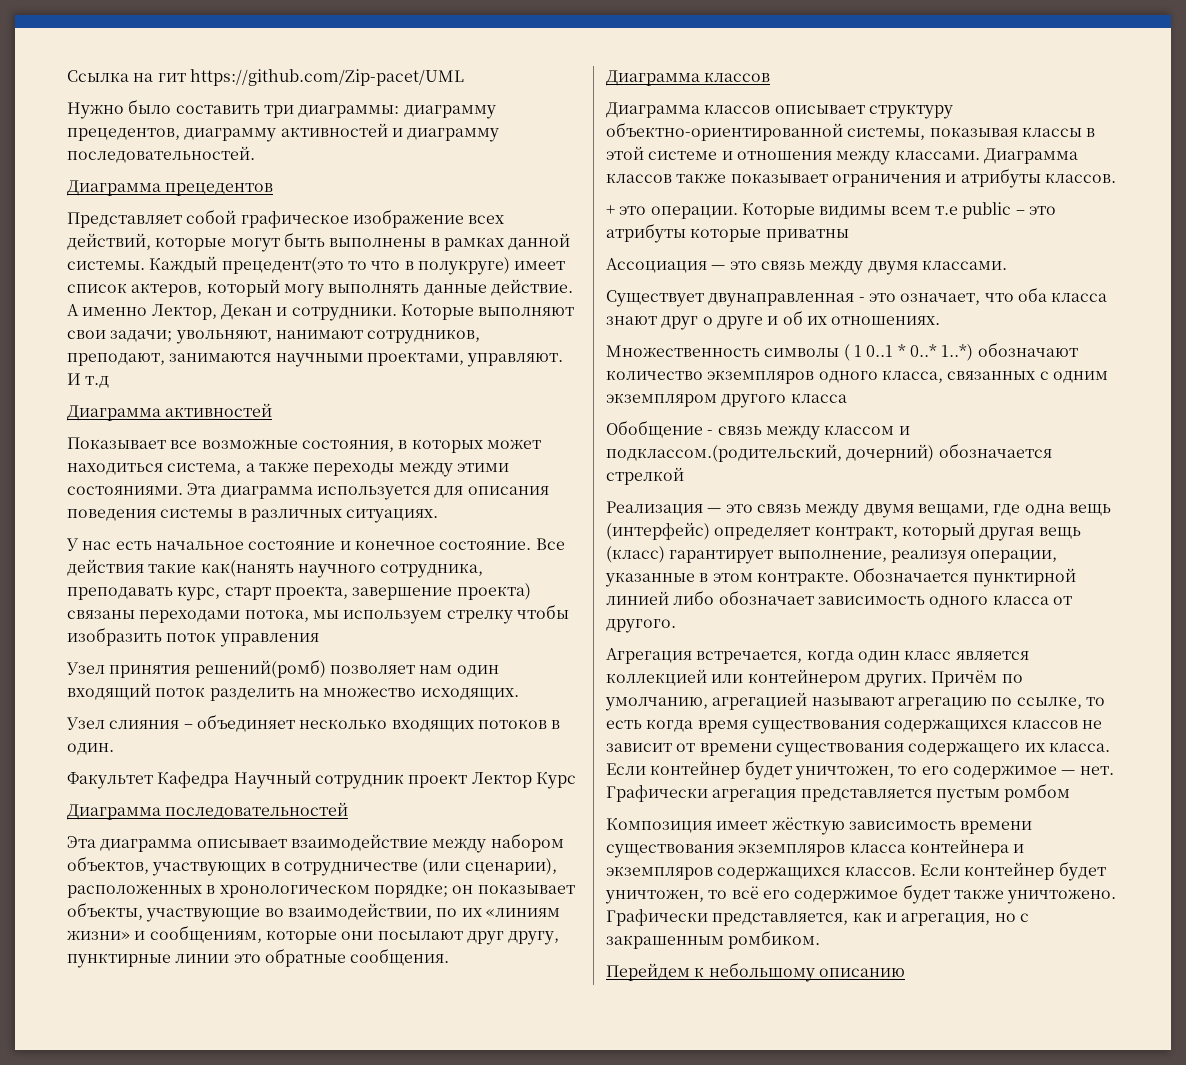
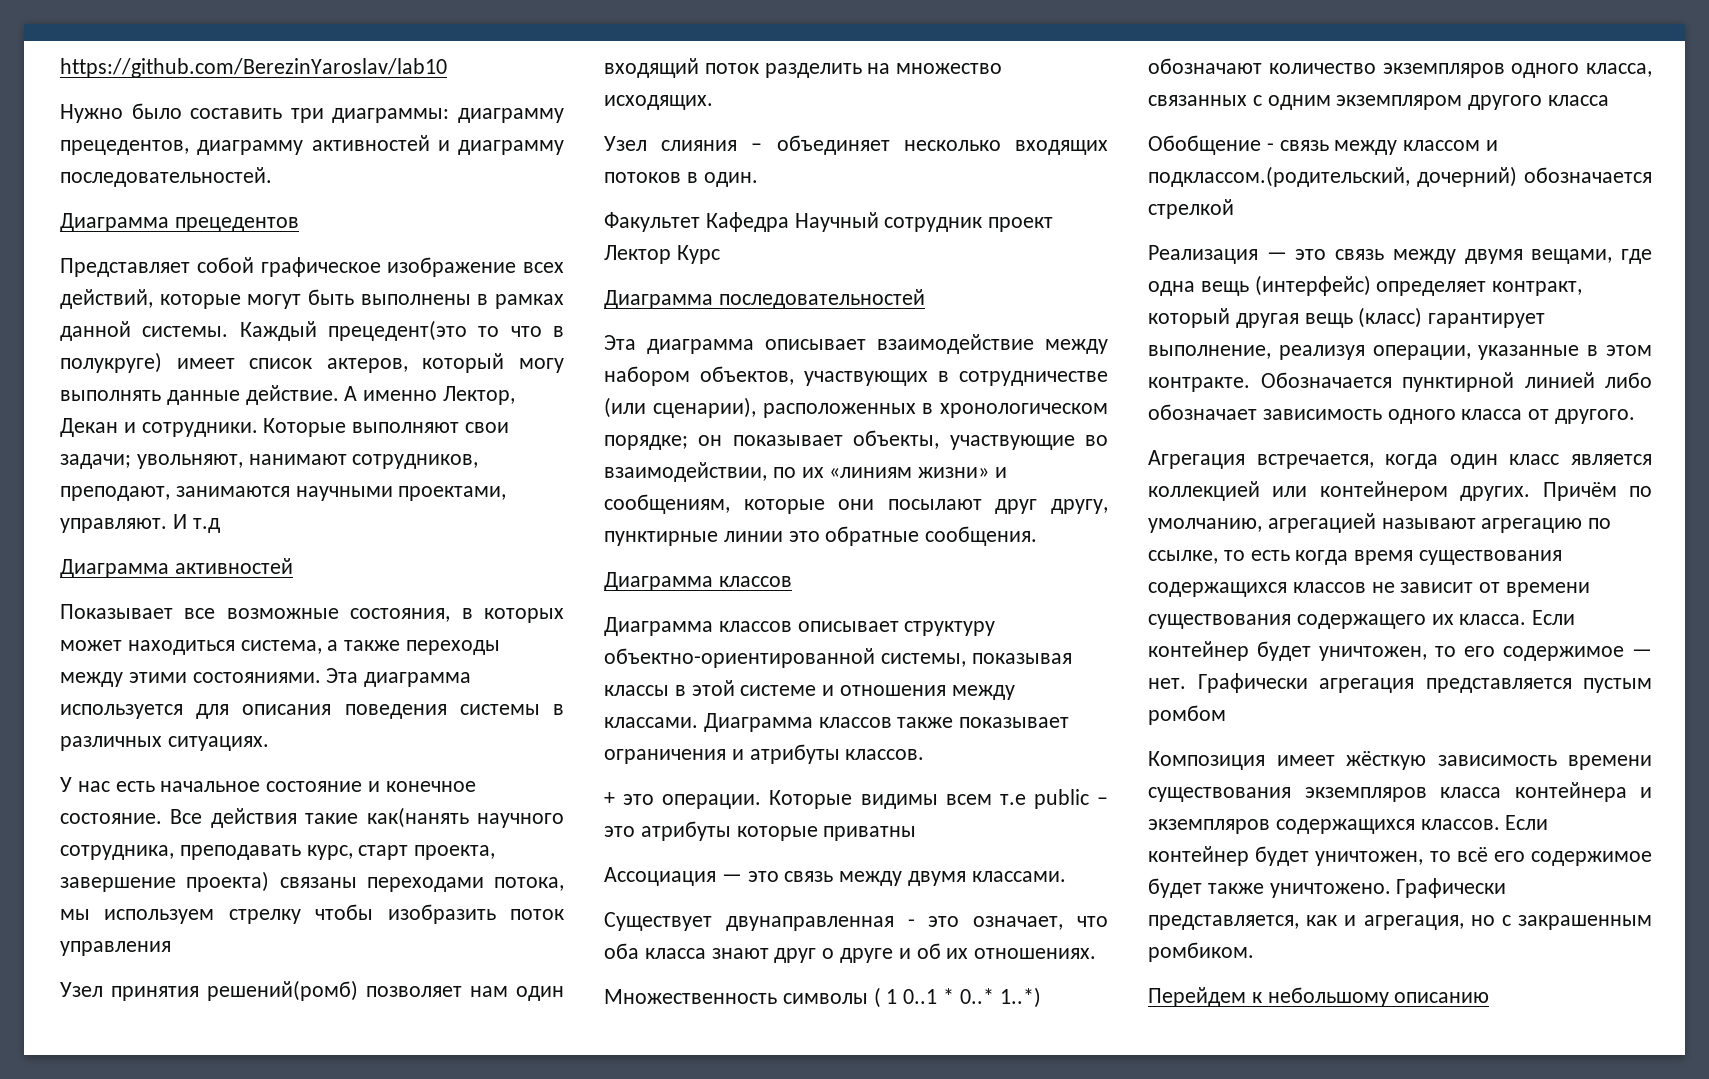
- Ссылка на гит https://github.com/Zip-pacet/UML
+ https://github.com/BerezinYaroslav/lab10

